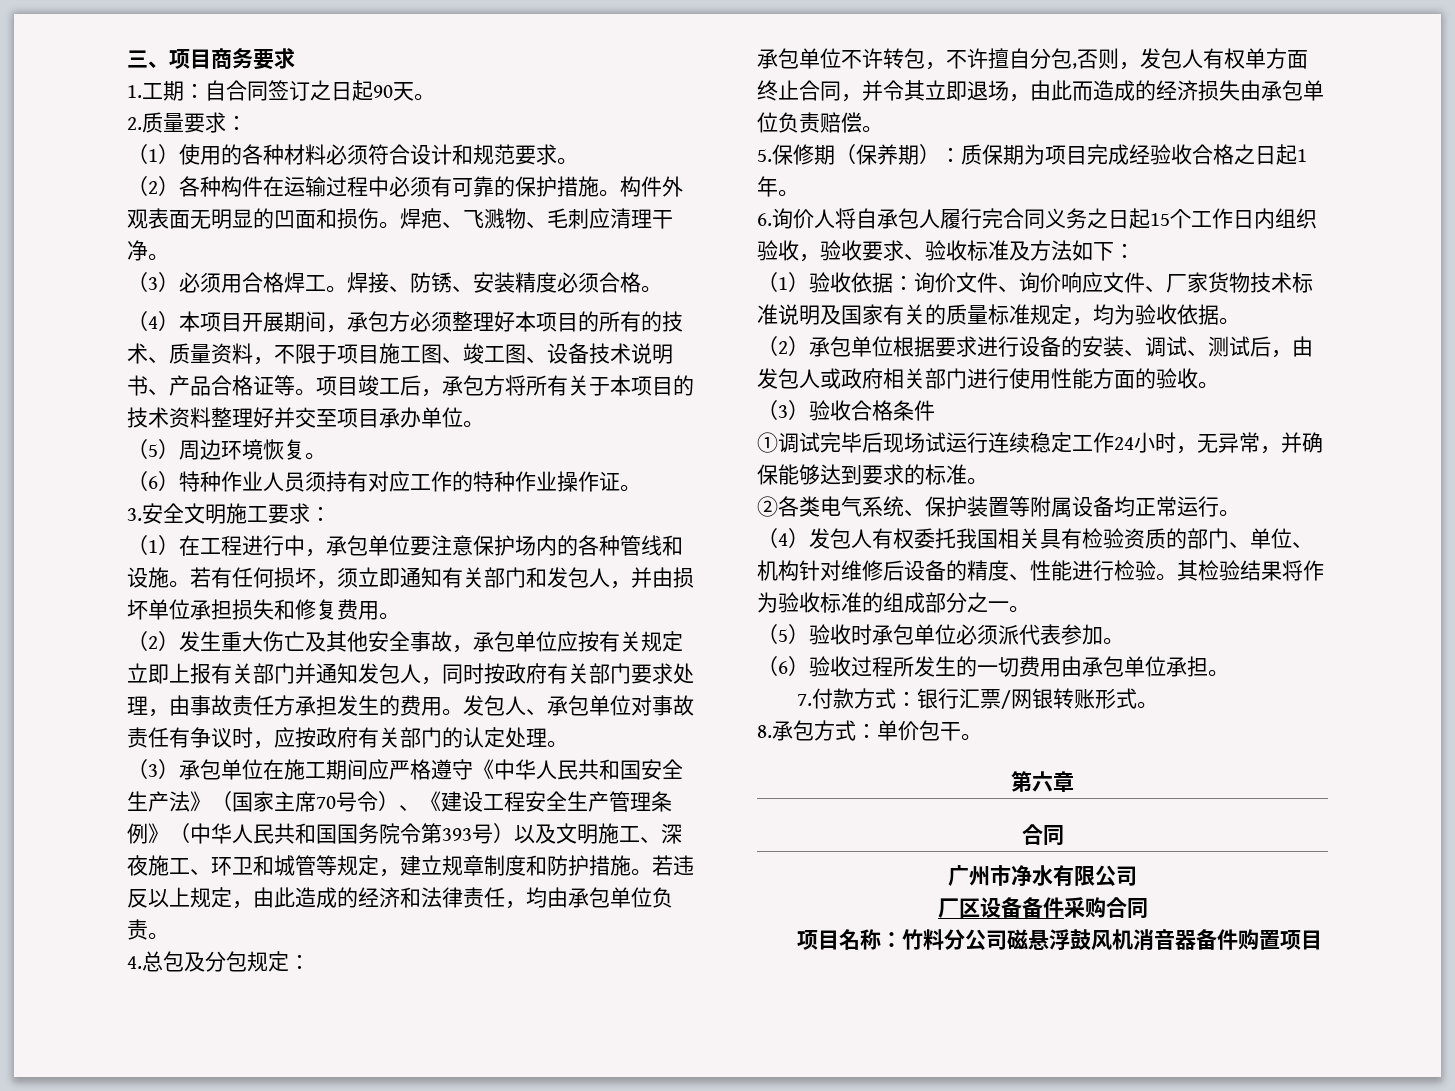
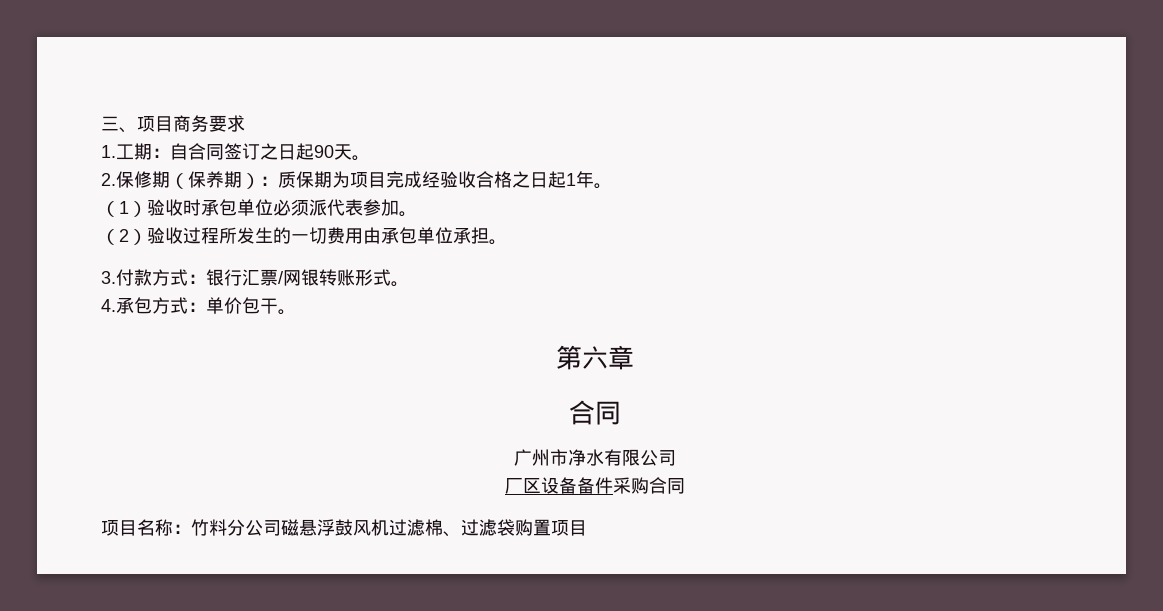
- 2.质量要求：
- （1）使用的各种材料必须符合设计和规范要求。
- （2）各种构件在运输过程中必须有可靠的保护措施。构件外观表面无明显的凹面和损伤。焊疤、飞溅物、毛刺应清理干净。
- （3）必须用合格焊工。焊接、防锈、安装精度必须合格。
- （4）本项目开展期间，承包方必须整理好本项目的所有的技术、质量资料，不限于项目施工图、竣工图、设备技术说明书、产品合格证等。项目竣工后，承包方将所有关于本项目的技术资料整理好并交至项目承办单位。
- （5）周边环境恢复。
- （6）特种作业人员须持有对应工作的特种作业操作证。
- 3.安全文明施工要求：
- （1）在工程进行中，承包单位要注意保护场内的各种管线和设施。若有任何损坏，须立即通知有关部门和发包人，并由损坏单位承担损失和修复费用。
- （2）发生重大伤亡及其他安全事故，承包单位应按有关规定立即上报有关部门并通知发包人，同时按政府有关部门要求处理，由事故责任方承担发生的费用。发包人、承包单位对事故责任有争议时，应按政府有关部门的认定处理。
- （3）承包单位在施工期间应严格遵守《中华人民共和国安全生产法》（国家主席70号令）、《建设工程安全生产管理条例》（中华人民共和国国务院令第393号）以及文明施工、深夜施工、环卫和城管等规定，建立规章制度和防护措施。若违反以上规定，由此造成的经济和法律责任，均由承包单位负责。
- 4.总包及分包规定：
- 承包单位不许转包，不许擅自分包,否则，发包人有权单方面终止合同，并令其立即退场，由此而造成的经济损失由承包单位负责赔偿。
- 5.保修期（保养期）：质保期为项目完成经验收合格之日起1年。
+ 2.保修期（保养期）：质保期为项目完成经验收合格之日起1年。
- 6.询价人将自承包人履行完合同义务之日起15个工作日内组织验收，验收要求、验收标准及方法如下：
- （1）验收依据：询价文件、询价响应文件、厂家货物技术标准说明及国家有关的质量标准规定，均为验收依据。
- （2）承包单位根据要求进行设备的安装、调试、测试后，由发包人或政府相关部门进行使用性能方面的验收。
- （3）验收合格条件
- ①调试完毕后现场试运行连续稳定工作24小时，无异常，并确保能够达到要求的标准。
- ②各类电气系统、保护装置等附属设备均正常运行。
- （4）发包人有权委托我国相关具有检验资质的部门、单位、机构针对维修后设备的精度、性能进行检验。其检验结果将作为验收标准的组成部分之一。
- （5）验收时承包单位必须派代表参加。
+ （1）验收时承包单位必须派代表参加。
- （6）验收过程所发生的一切费用由承包单位承担。
+ （2）验收过程所发生的一切费用由承包单位承担。
- 7.付款方式：银行汇票/网银转账形式。
+ 3.付款方式：银行汇票/网银转账形式。
- 8.承包方式：单价包干。
+ 4.承包方式：单价包干。
- 项目名称：竹料分公司磁悬浮鼓风机消音器备件购置项目
+ 项目名称：竹料分公司磁悬浮鼓风机过滤棉、过滤袋购置项目

